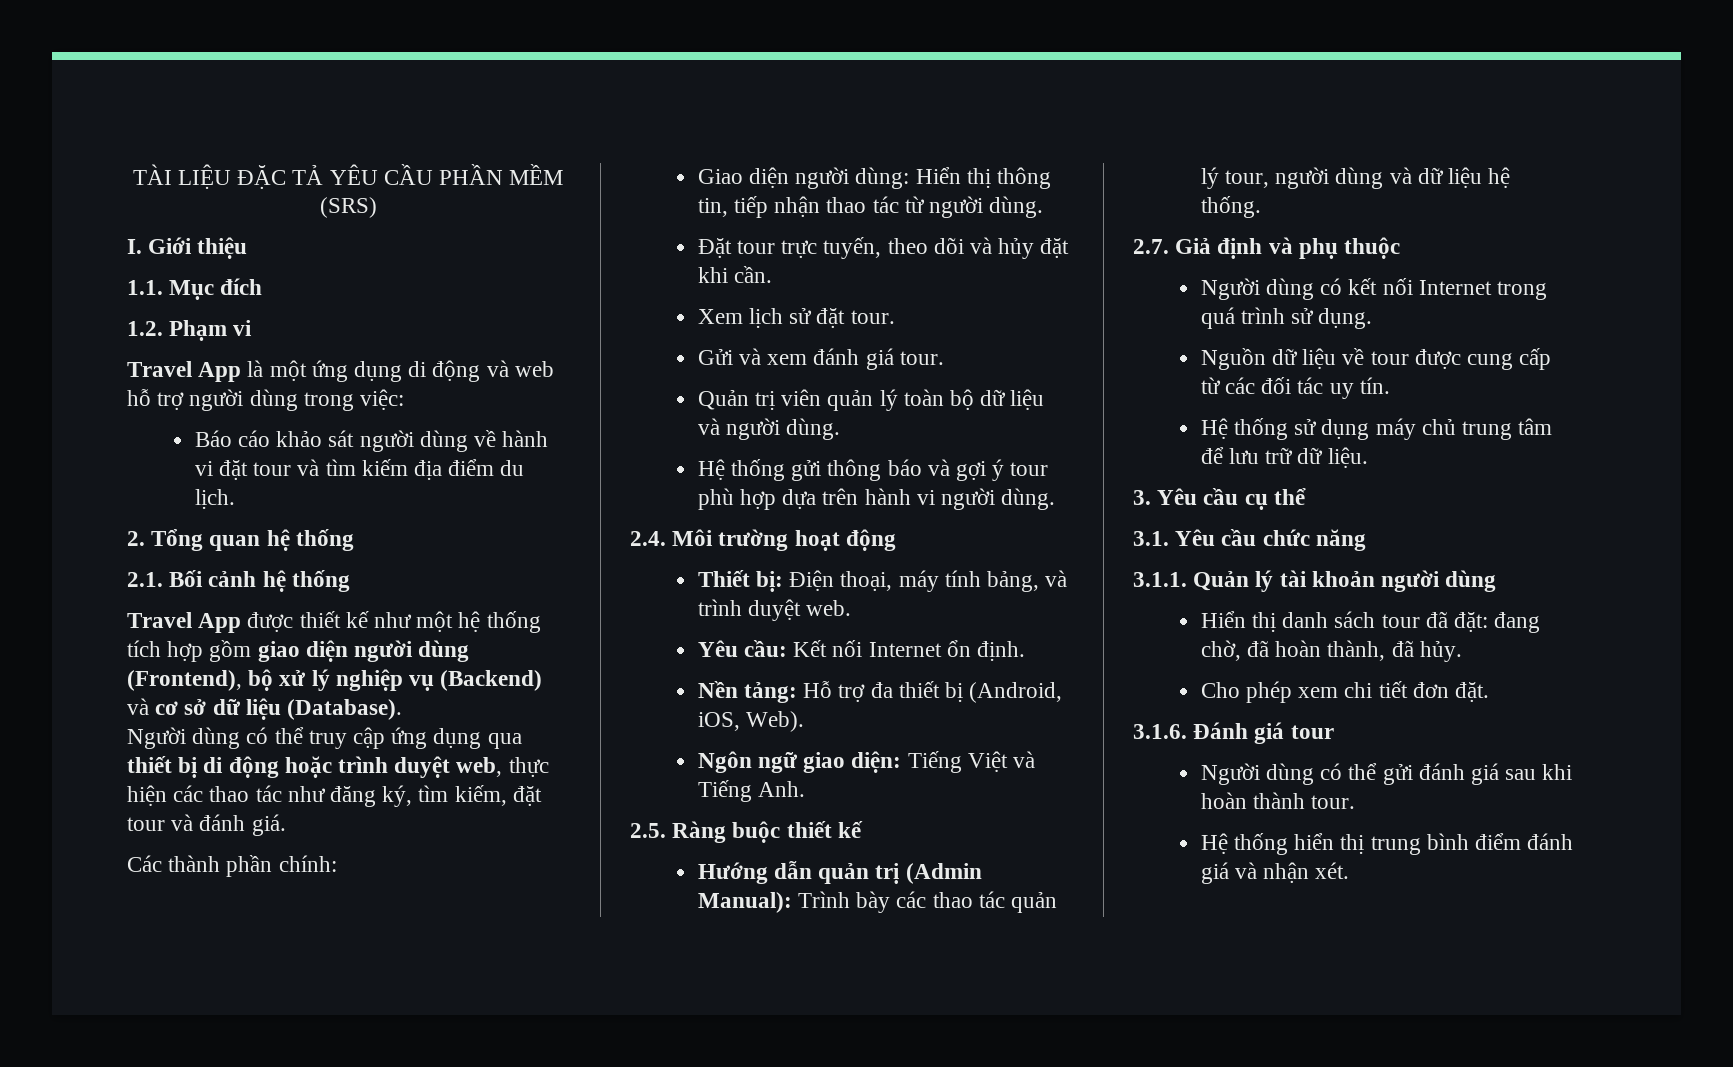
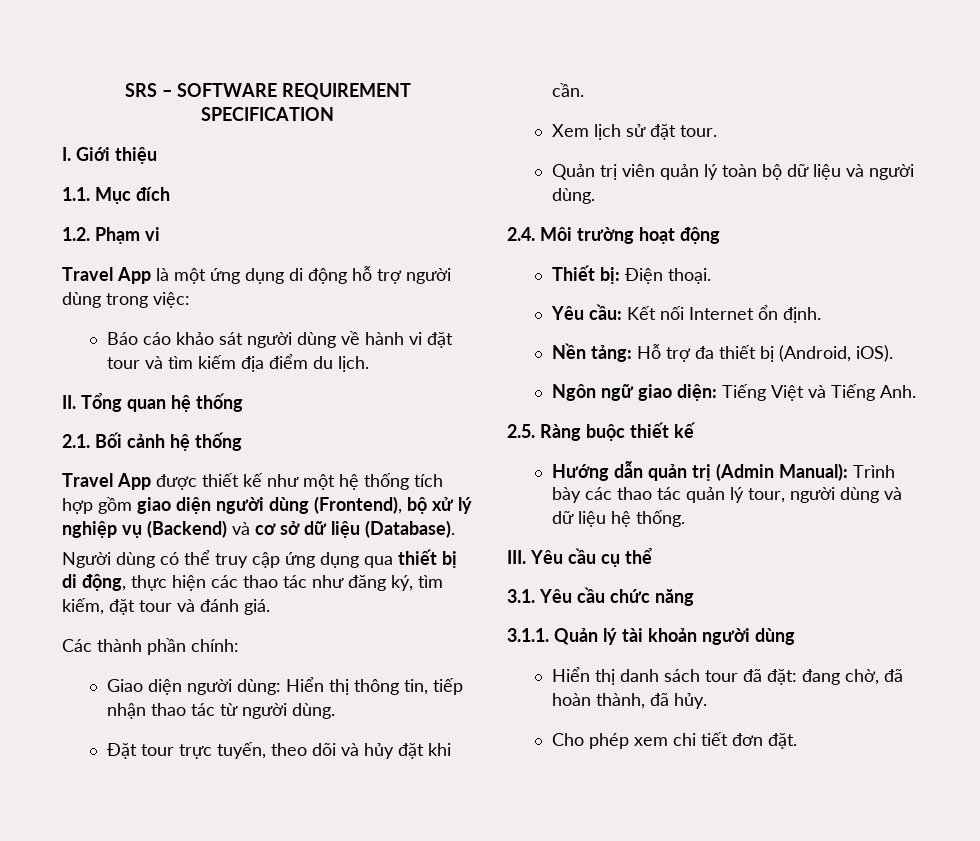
- TÀI LIỆU ĐẶC TẢ YÊU CẦU PHẦN MỀM (SRS)
+ SRS – SOFTWARE REQUIREMENT SPECIFICATION
- Travel App là một ứng dụng di động và web hỗ trợ người dùng trong việc:
+ Travel App là một ứng dụng di động hỗ trợ người dùng trong việc:
- 2. Tổng quan hệ thống
+ II. Tổng quan hệ thống
- Người dùng có thể truy cập ứng dụng qua thiết bị di động hoặc trình duyệt web, thực hiện các thao tác như đăng ký, tìm kiếm, đặt tour và đánh giá.
+ Người dùng có thể truy cập ứng dụng qua thiết bị di động, thực hiện các thao tác như đăng ký, tìm kiếm, đặt tour và đánh giá.
- Gửi và xem đánh giá tour.
- Hệ thống gửi thông báo và gợi ý tour phù hợp dựa trên hành vi người dùng.
- Thiết bị: Điện thoại, máy tính bảng, và trình duyệt web.
+ Thiết bị: Điện thoại.
- Nền tảng: Hỗ trợ đa thiết bị (Android, iOS, Web).
+ Nền tảng: Hỗ trợ đa thiết bị (Android, iOS).
- 2.7. Giả định và phụ thuộc
- Người dùng có kết nối Internet trong quá trình sử dụng.
- Nguồn dữ liệu về tour được cung cấp từ các đối tác uy tín.
- Hệ thống sử dụng máy chủ trung tâm để lưu trữ dữ liệu.
- 3. Yêu cầu cụ thể
+ III. Yêu cầu cụ thể
- 3.1.6. Đánh giá tour
- Người dùng có thể gửi đánh giá sau khi hoàn thành tour.
- Hệ thống hiển thị trung bình điểm đánh giá và nhận xét.

